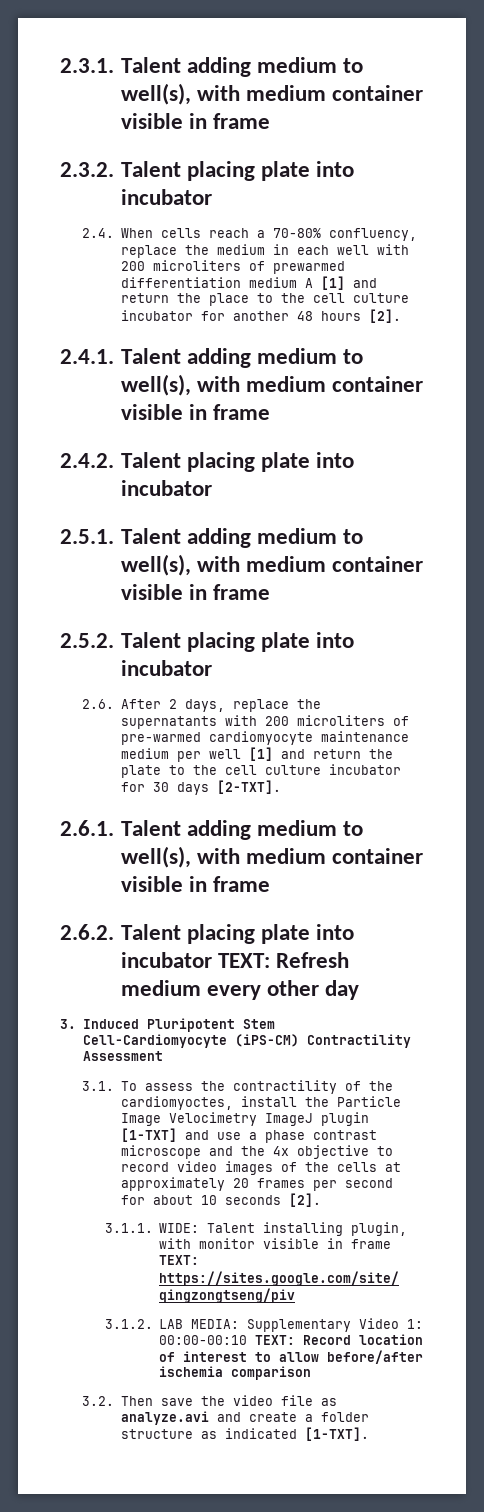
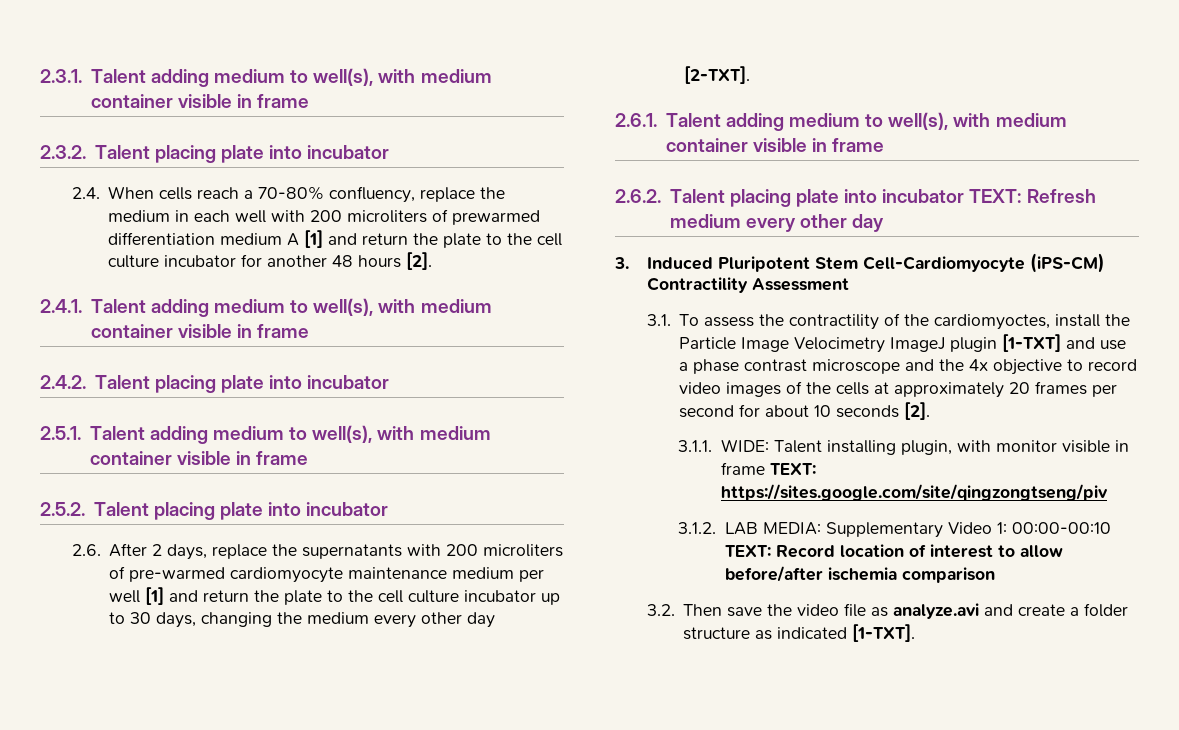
- 2.4. When cells reach a 70-80% confluency, replace the medium in each well with 200 microliters of prewarmed differentiation medium A [1] and return the place to the cell culture incubator for another 48 hours [2].
+ 2.4. When cells reach a 70-80% confluency, replace the medium in each well with 200 microliters of prewarmed differentiation medium A [1] and return the plate to the cell culture incubator for another 48 hours [2].
- 2.6. After 2 days, replace the supernatants with 200 microliters of pre-warmed cardiomyocyte maintenance medium per well [1] and return the plate to the cell culture incubator for 30 days [2-TXT].
+ 2.6. After 2 days, replace the supernatants with 200 microliters of pre-warmed cardiomyocyte maintenance medium per well [1] and return the plate to the cell culture incubator up to 30 days, changing the medium every other day [2-TXT].

